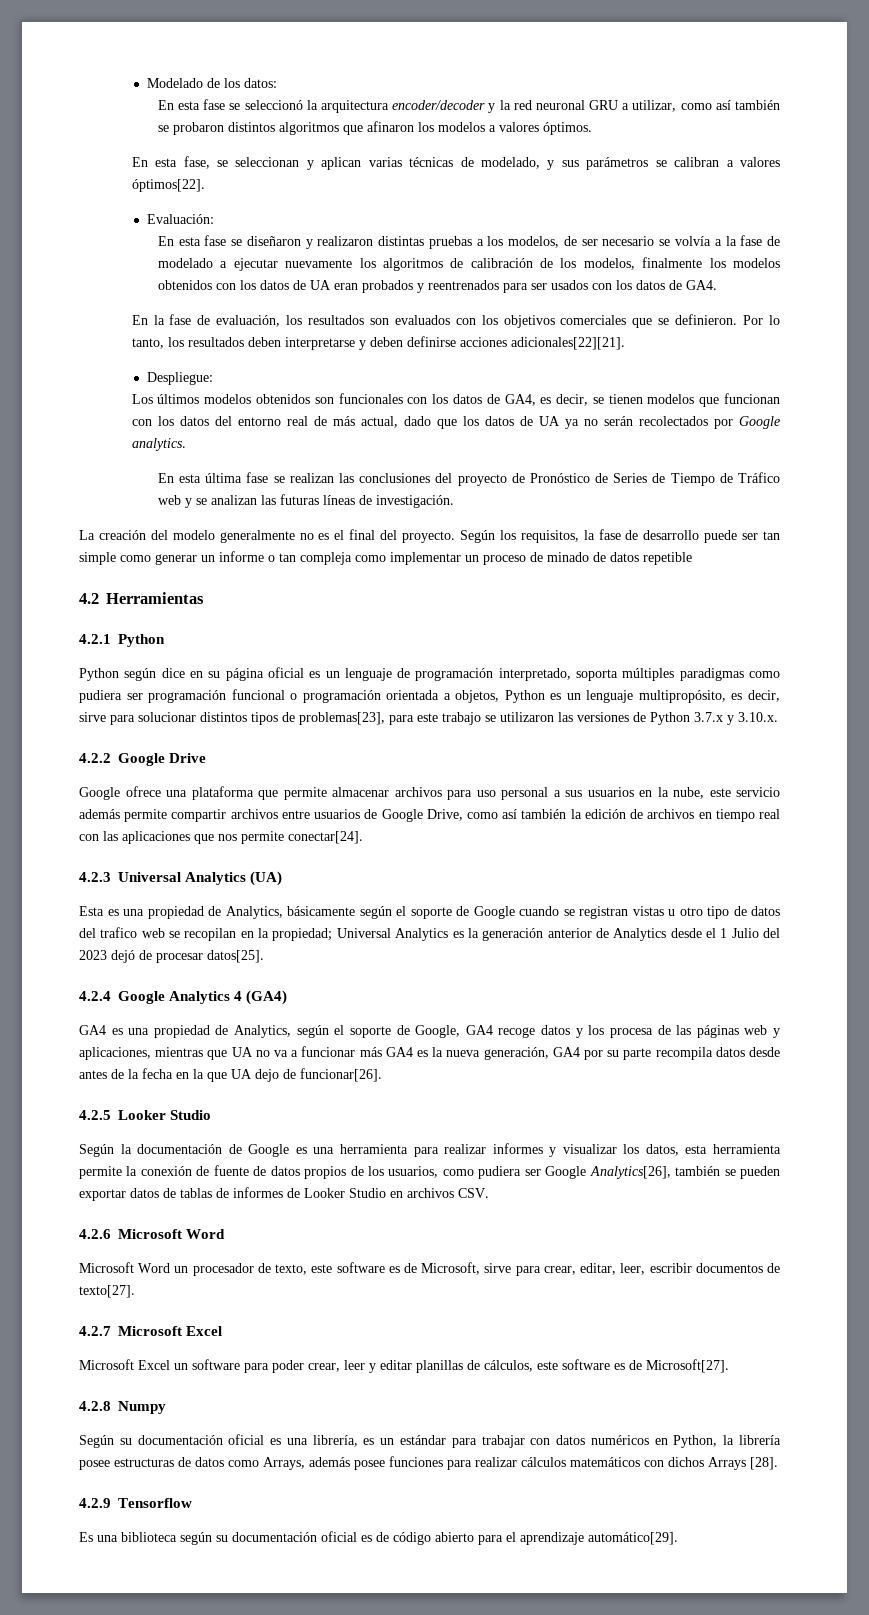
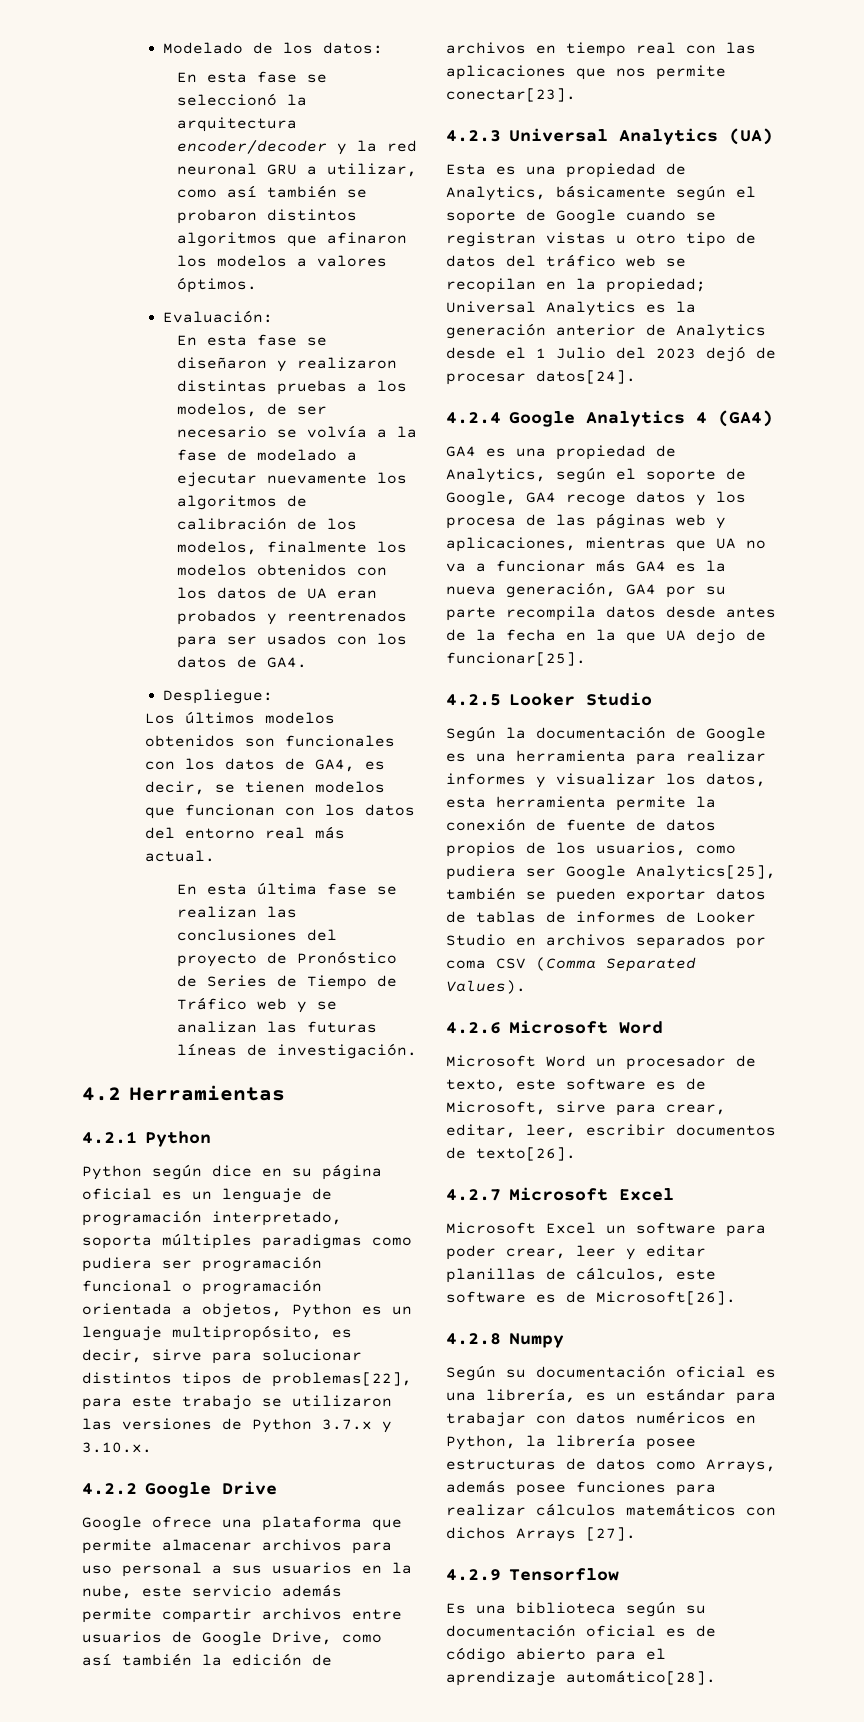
- En esta fase, se seleccionan y aplican varias técnicas de modelado, y sus parámetros se calibran a valores óptimos[22].
- En la fase de evaluación, los resultados son evaluados con los objetivos comerciales que se definieron. Por lo tanto, los resultados deben interpretarse y deben definirse acciones adicionales[22][21].
- Los últimos modelos obtenidos son funcionales con los datos de GA4, es decir, se tienen modelos que funcionan con los datos del entorno real de más actual, dado que los datos de UA ya no serán recolectados por Google analytics.
+ Los últimos modelos obtenidos son funcionales con los datos de GA4, es decir, se tienen modelos que funcionan con los datos del entorno real más actual.
- La creación del modelo generalmente no es el final del proyecto. Según los requisitos, la fase de desarrollo puede ser tan simple como generar un informe o tan compleja como implementar un proceso de minado de datos repetible
- Python según dice en su página oficial es un lenguaje de programación interpretado, soporta múltiples paradigmas como pudiera ser programación funcional o programación orientada a objetos, Python es un lenguaje multipropósito, es decir, sirve para solucionar distintos tipos de problemas[23], para este trabajo se utilizaron las versiones de Python 3.7.x y 3.10.x.
+ Python según dice en su página oficial es un lenguaje de programación interpretado, soporta múltiples paradigmas como pudiera ser programación funcional o programación orientada a objetos, Python es un lenguaje multipropósito, es decir, sirve para solucionar distintos tipos de problemas[22], para este trabajo se utilizaron las versiones de Python 3.7.x y 3.10.x.
- Google ofrece una plataforma que permite almacenar archivos para uso personal a sus usuarios en la nube, este servicio además permite compartir archivos entre usuarios de Google Drive, como así también la edición de archivos en tiempo real con las aplicaciones que nos permite conectar[24].
+ Google ofrece una plataforma que permite almacenar archivos para uso personal a sus usuarios en la nube, este servicio además permite compartir archivos entre usuarios de Google Drive, como así también la edición de archivos en tiempo real con las aplicaciones que nos permite conectar[23].
- Esta es una propiedad de Analytics, básicamente según el soporte de Google cuando se registran vistas u otro tipo de datos del trafico web se recopilan en la propiedad; Universal Analytics es la generación anterior de Analytics desde el 1 Julio del 2023 dejó de procesar datos[25].
+ Esta es una propiedad de Analytics, básicamente según el soporte de Google cuando se registran vistas u otro tipo de datos del tráfico web se recopilan en la propiedad; Universal Analytics es la generación anterior de Analytics desde el 1 Julio del 2023 dejó de procesar datos[24].
- GA4 es una propiedad de Analytics, según el soporte de Google, GA4 recoge datos y los procesa de las páginas web y aplicaciones, mientras que UA no va a funcionar más GA4 es la nueva generación, GA4 por su parte recompila datos desde antes de la fecha en la que UA dejo de funcionar[26].
+ GA4 es una propiedad de Analytics, según el soporte de Google, GA4 recoge datos y los procesa de las páginas web y aplicaciones, mientras que UA no va a funcionar más GA4 es la nueva generación, GA4 por su parte recompila datos desde antes de la fecha en la que UA dejo de funcionar[25].
- Según la documentación de Google es una herramienta para realizar informes y visualizar los datos, esta herramienta permite la conexión de fuente de datos propios de los usuarios, como pudiera ser Google Analytics[26], también se pueden exportar datos de tablas de informes de Looker Studio en archivos CSV.
+ Según la documentación de Google es una herramienta para realizar informes y visualizar los datos, esta herramienta permite la conexión de fuente de datos propios de los usuarios, como pudiera ser Google Analytics[25], también se pueden exportar datos de tablas de informes de Looker Studio en archivos separados por coma CSV (Comma Separated Values).
- Microsoft Word un procesador de texto, este software es de Microsoft, sirve para crear, editar, leer, escribir documentos de texto[27].
+ Microsoft Word un procesador de texto, este software es de Microsoft, sirve para crear, editar, leer, escribir documentos de texto[26].
- Microsoft Excel un software para poder crear, leer y editar planillas de cálculos, este software es de Microsoft[27].
+ Microsoft Excel un software para poder crear, leer y editar planillas de cálculos, este software es de Microsoft[26].
- Según su documentación oficial es una librería, es un estándar para trabajar con datos numéricos en Python, la librería posee estructuras de datos como Arrays, además posee funciones para realizar cálculos matemáticos con dichos Arrays [28].
+ Según su documentación oficial es una librería, es un estándar para trabajar con datos numéricos en Python, la librería posee estructuras de datos como Arrays, además posee funciones para realizar cálculos matemáticos con dichos Arrays [27].
- Es una biblioteca según su documentación oficial es de código abierto para el aprendizaje automático[29].
+ Es una biblioteca según su documentación oficial es de código abierto para el aprendizaje automático[28].

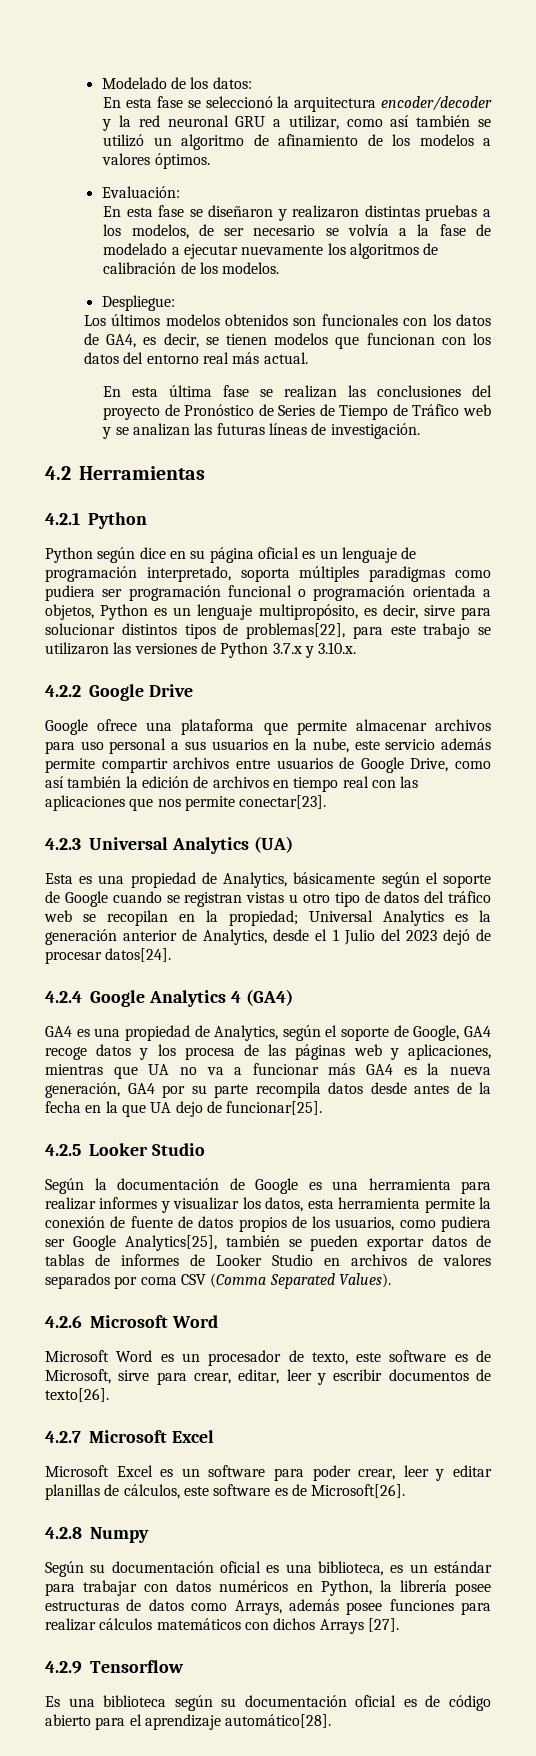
- En esta fase se seleccionó la arquitectura encoder/decoder y la red neuronal GRU a utilizar, como así también se probaron distintos algoritmos que afinaron los modelos a valores óptimos.
+ En esta fase se seleccionó la arquitectura encoder/decoder y la red neuronal GRU a utilizar, como así también se utilizó un algoritmo de afinamiento de los modelos a valores óptimos.
- En esta fase se diseñaron y realizaron distintas pruebas a los modelos, de ser necesario se volvía a la fase de modelado a ejecutar nuevamente los algoritmos de calibración de los modelos, finalmente los modelos obtenidos con los datos de UA eran probados y reentrenados para ser usados con los datos de GA4.
+ En esta fase se diseñaron y realizaron distintas pruebas a los modelos, de ser necesario se volvía a la fase de modelado a ejecutar nuevamente los algoritmos de calibración de los modelos.
- Esta es una propiedad de Analytics, básicamente según el soporte de Google cuando se registran vistas u otro tipo de datos del tráfico web se recopilan en la propiedad; Universal Analytics es la generación anterior de Analytics desde el 1 Julio del 2023 dejó de procesar datos[24].
+ Esta es una propiedad de Analytics, básicamente según el soporte de Google cuando se registran vistas u otro tipo de datos del tráfico web se recopilan en la propiedad; Universal Analytics es la generación anterior de Analytics, desde el 1 Julio del 2023 dejó de procesar datos[24].
- Según la documentación de Google es una herramienta para realizar informes y visualizar los datos, esta herramienta permite la conexión de fuente de datos propios de los usuarios, como pudiera ser Google Analytics[25], también se pueden exportar datos de tablas de informes de Looker Studio en archivos separados por coma CSV (Comma Separated Values).
+ Según la documentación de Google es una herramienta para realizar informes y visualizar los datos, esta herramienta permite la conexión de fuente de datos propios de los usuarios, como pudiera ser Google Analytics[25], también se pueden exportar datos de tablas de informes de Looker Studio en archivos de valores separados por coma CSV (Comma Separated Values).
- Microsoft Word un procesador de texto, este software es de Microsoft, sirve para crear, editar, leer, escribir documentos de texto[26].
+ Microsoft Word es un procesador de texto, este software es de Microsoft, sirve para crear, editar, leer y escribir documentos de texto[26].
- Microsoft Excel un software para poder crear, leer y editar planillas de cálculos, este software es de Microsoft[26].
+ Microsoft Excel es un software para poder crear, leer y editar planillas de cálculos, este software es de Microsoft[26].
- Según su documentación oficial es una librería, es un estándar para trabajar con datos numéricos en Python, la librería posee estructuras de datos como Arrays, además posee funciones para realizar cálculos matemáticos con dichos Arrays [27].
+ Según su documentación oficial es una biblioteca, es un estándar para trabajar con datos numéricos en Python, la librería posee estructuras de datos como Arrays, además posee funciones para realizar cálculos matemáticos con dichos Arrays [27].

